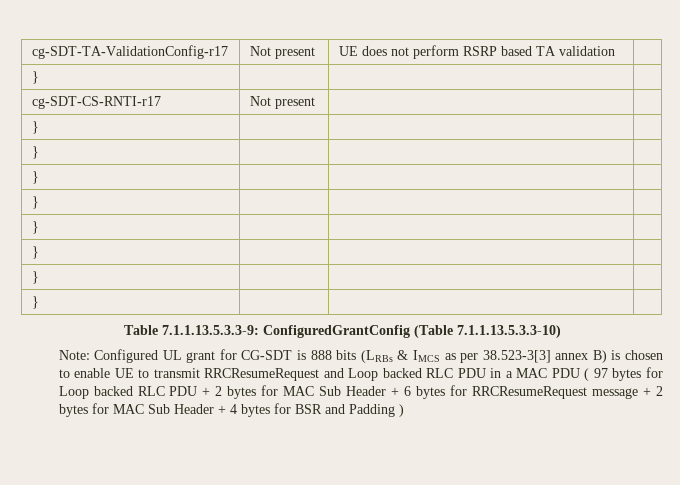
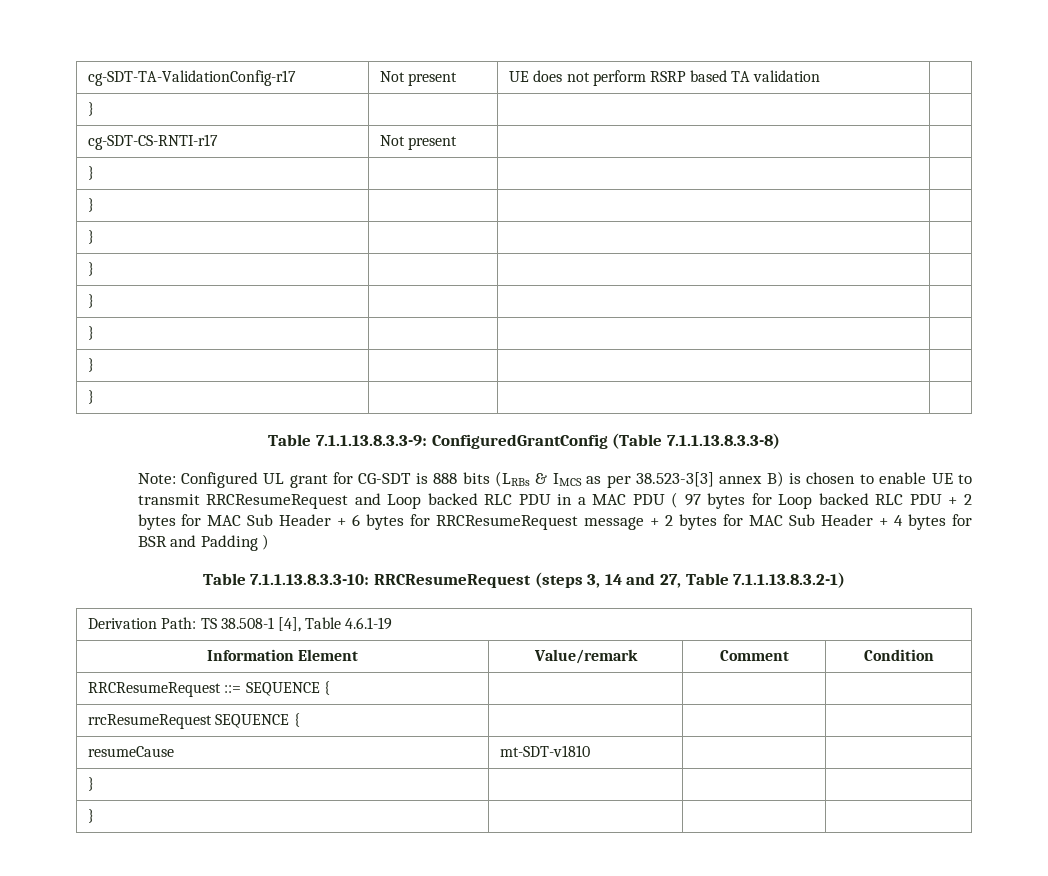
- Table 7.1.1.13.5.3.3-9: ConfiguredGrantConfig (Table 7.1.1.13.5.3.3-10)
+ Table 7.1.1.13.8.3.3-9: ConfiguredGrantConfig (Table 7.1.1.13.8.3.3-8)
+ Table 7.1.1.13.8.3.3-10: RRCResumeRequest (steps 3, 14 and 27, Table 7.1.1.13.8.3.2-1)
+ Derivation Path: TS 38.508-1 [4], Table 4.6.1-19
+ Information Element | Value/remark | Comment | Condition
+ RRCResumeRequest ::= SEQUENCE { | | |
+ rrcResumeRequest SEQUENCE { | | |
+ resumeCause | mt-SDT-v1810 | |
+ } | | |
+ } | | |

